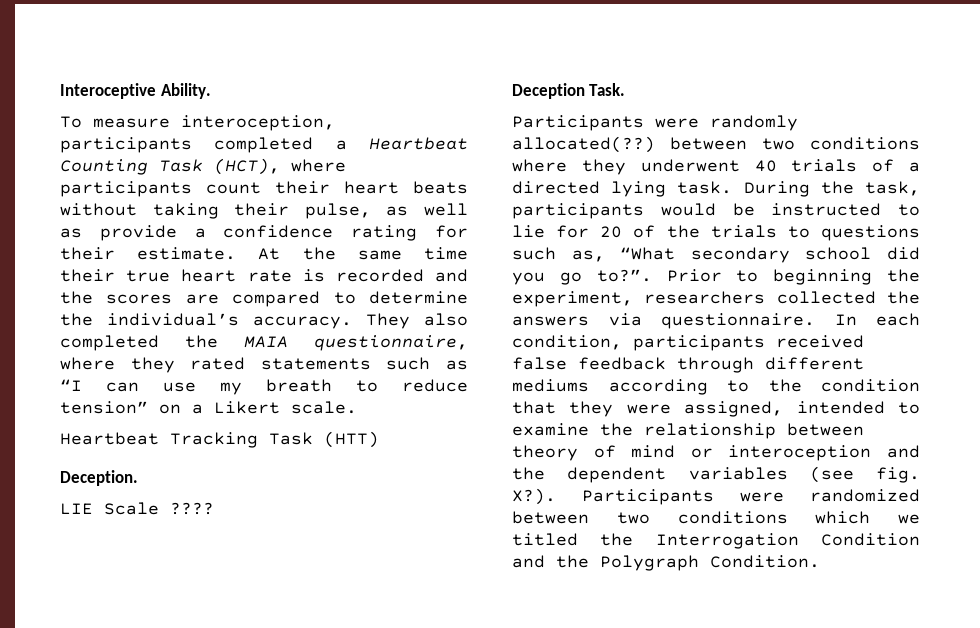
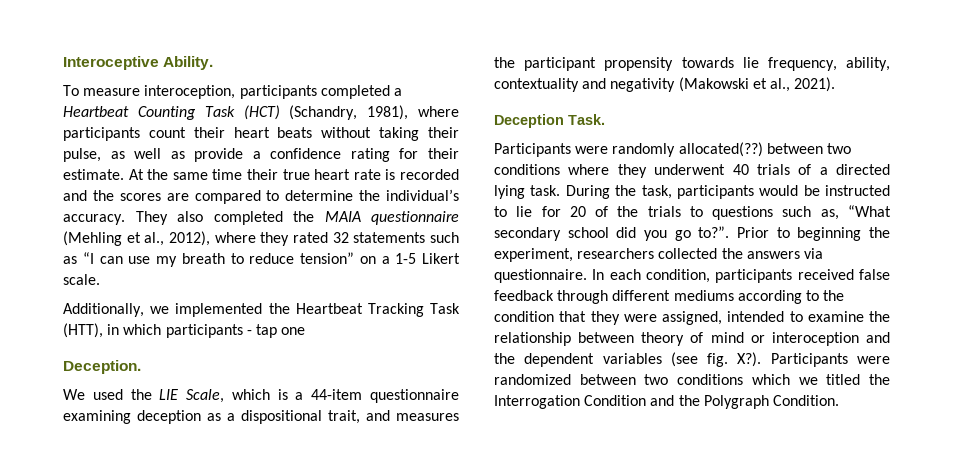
- To measure interoception, participants completed a Heartbeat Counting Task (HCT), where participants count their heart beats without taking their pulse, as well as provide a confidence rating for their estimate.
+ To measure interoception, participants completed a Heartbeat Counting Task (HCT) (Schandry, 1981), where participants count their heart beats without taking their pulse, as well as provide a confidence rating for their estimate.
- They also completed the MAIA questionnaire, where they rated statements such as “I can use my breath to reduce tension” on a Likert scale.
+ They also completed the MAIA questionnaire (Mehling et al., 2012), where they rated 32 statements such as “I can use my breath to reduce tension” on a 1-5 Likert scale.
- Heartbeat Tracking Task (HTT)
+ Additionally, we implemented the Heartbeat Tracking Task (HTT), in which participants - tap one
  Deception.
- LIE Scale ????
+ We used the LIE Scale, which is a 44-item questionnaire examining deception as a dispositional trait, and measures the participant propensity towards lie frequency, ability, contextuality and negativity (Makowski et al., 2021).

